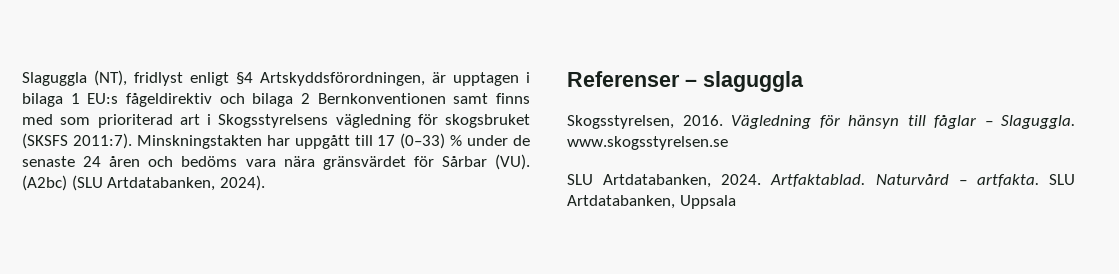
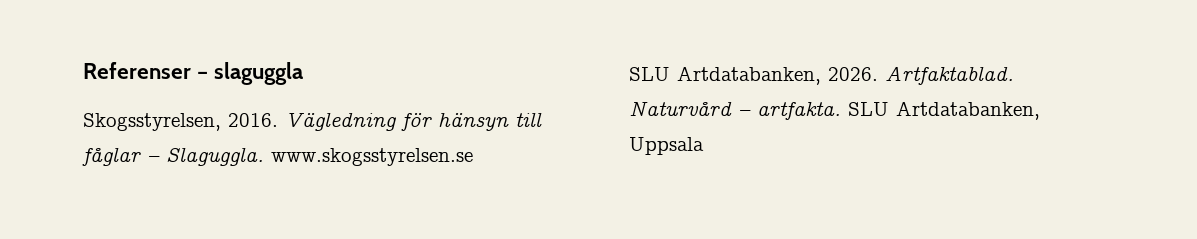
- Slaguggla (NT), fridlyst enligt §4 Artskyddsförordningen, är upptagen i bilaga 1 EU:s fågeldirektiv och bilaga 2 Bernkonventionen samt finns med som prioriterad art i Skogsstyrelsens vägledning för skogsbruket (SKSFS 2011:7). Minskningstakten har uppgått till 17 (0–33) % under de senaste 24 åren och bedöms vara nära gränsvärdet för Sårbar (VU). (A2bc) (SLU Artdatabanken, 2024).
- SLU Artdatabanken, 2024.
+ SLU Artdatabanken, 2026.

